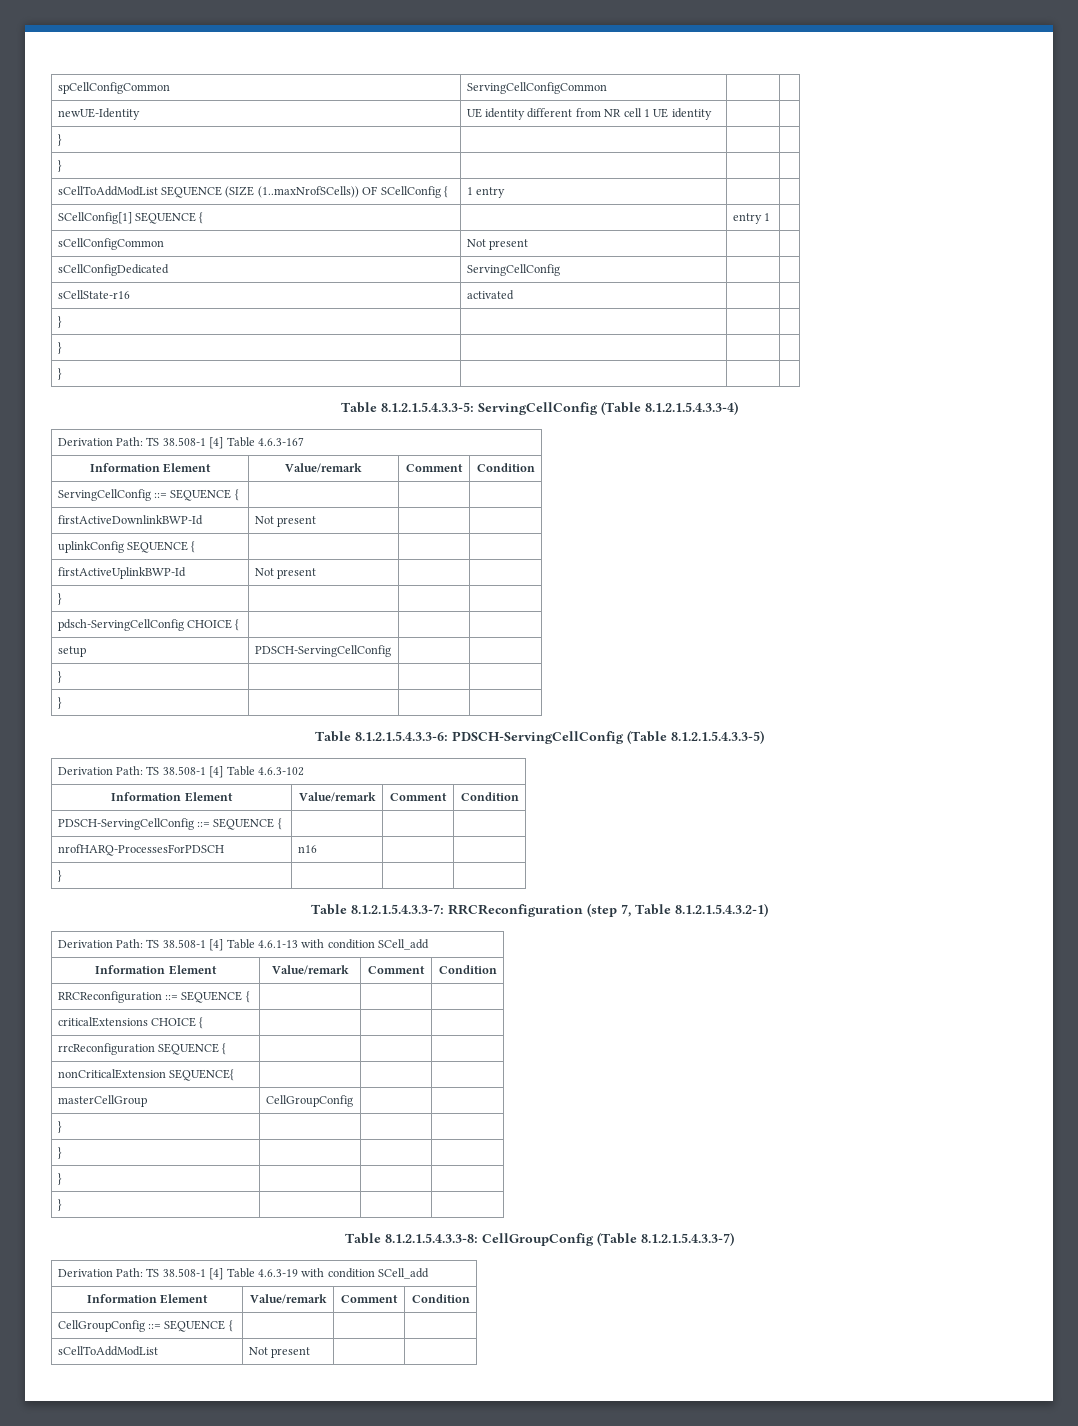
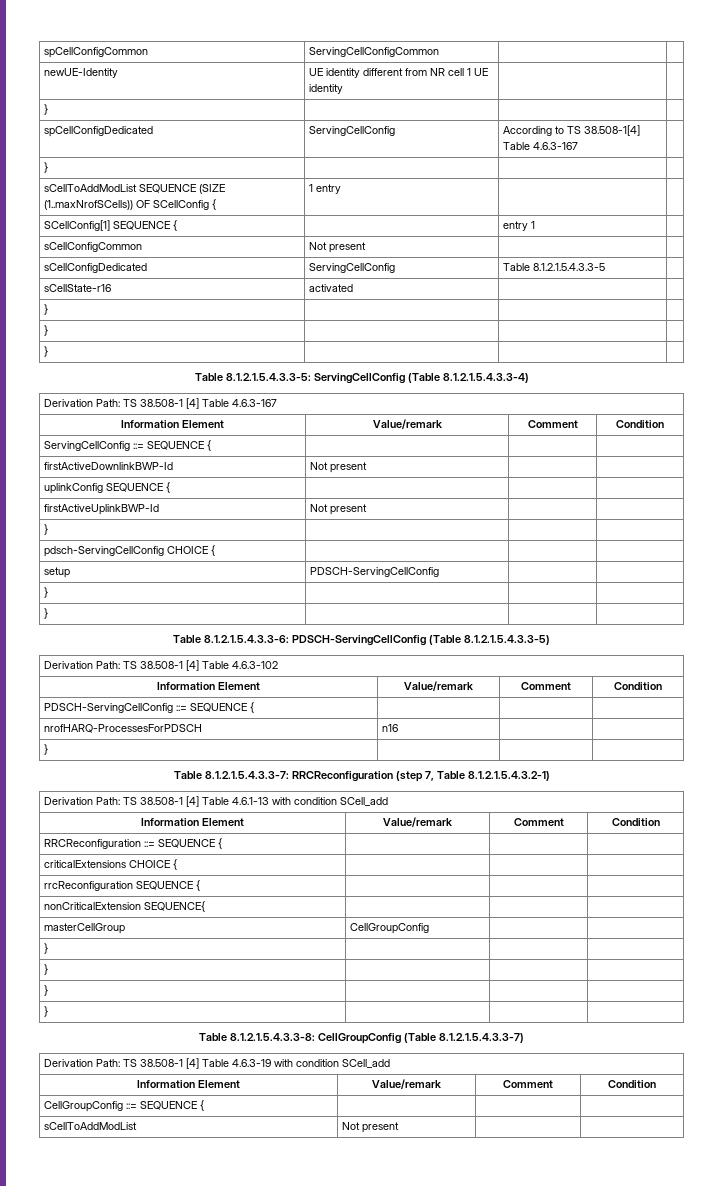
+ spCellConfigDedicated | ServingCellConfig | According to TS 38.508-1[4] Table 4.6.3-167 |
- sCellConfigDedicated | ServingCellConfig | |
+ sCellConfigDedicated | ServingCellConfig | Table 8.1.2.1.5.4.3.3-5 |

